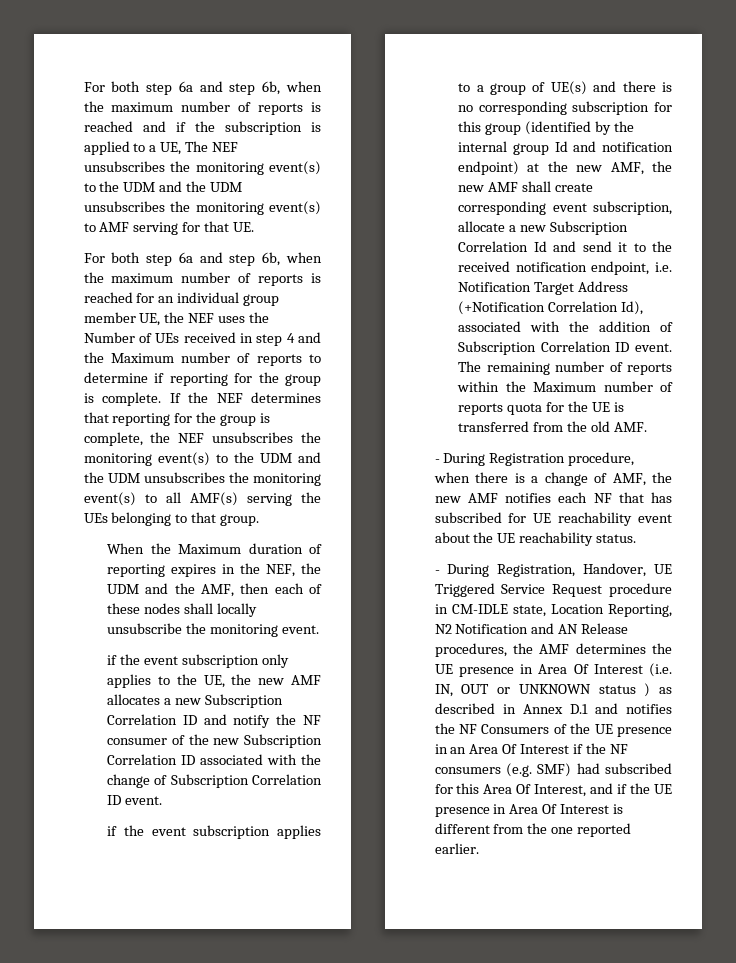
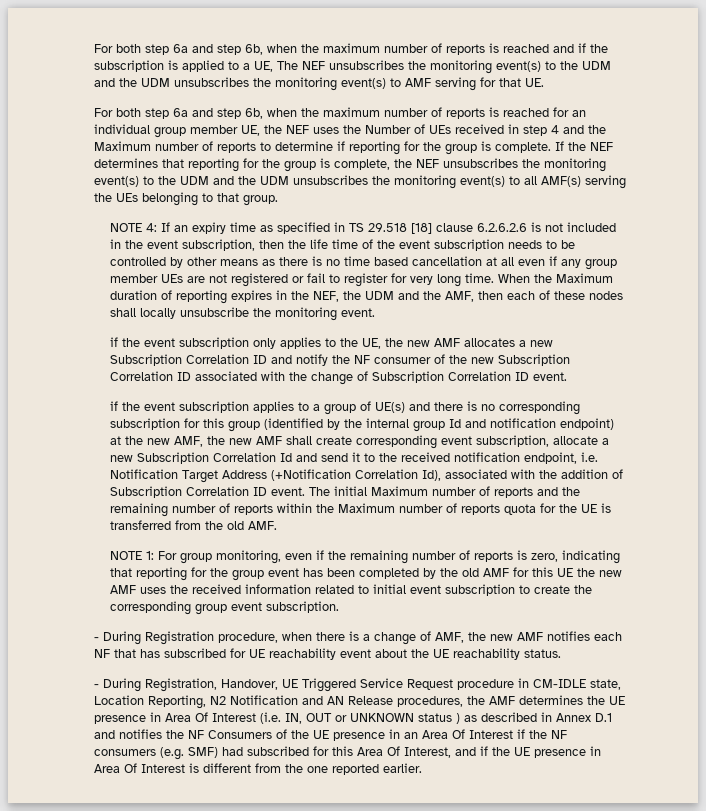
+ NOTE 4: If an expiry time as specified in TS 29.518 [18] clause 6.2.6.2.6 is not included in the event subscription, then the life time of the event subscription needs to be controlled by other means as there is no time based cancellation at all even if any group member UEs are not registered or fail to register for very long time.
- The remaining number of reports within the Maximum number of reports quota for the UE is transferred from the old AMF.
+ The initial Maximum number of reports and the remaining number of reports within the Maximum number of reports quota for the UE is transferred from the old AMF.
+ NOTE 1: For group monitoring, even if the remaining number of reports is zero, indicating that reporting for the group event has been completed by the old AMF for this UE the new AMF uses the received information related to initial event subscription to create the corresponding group event subscription.

